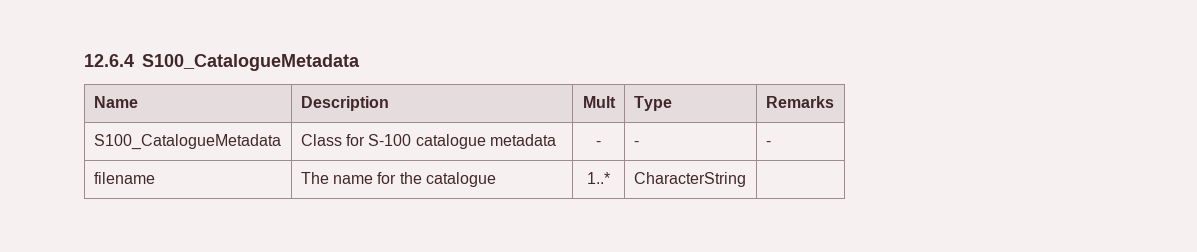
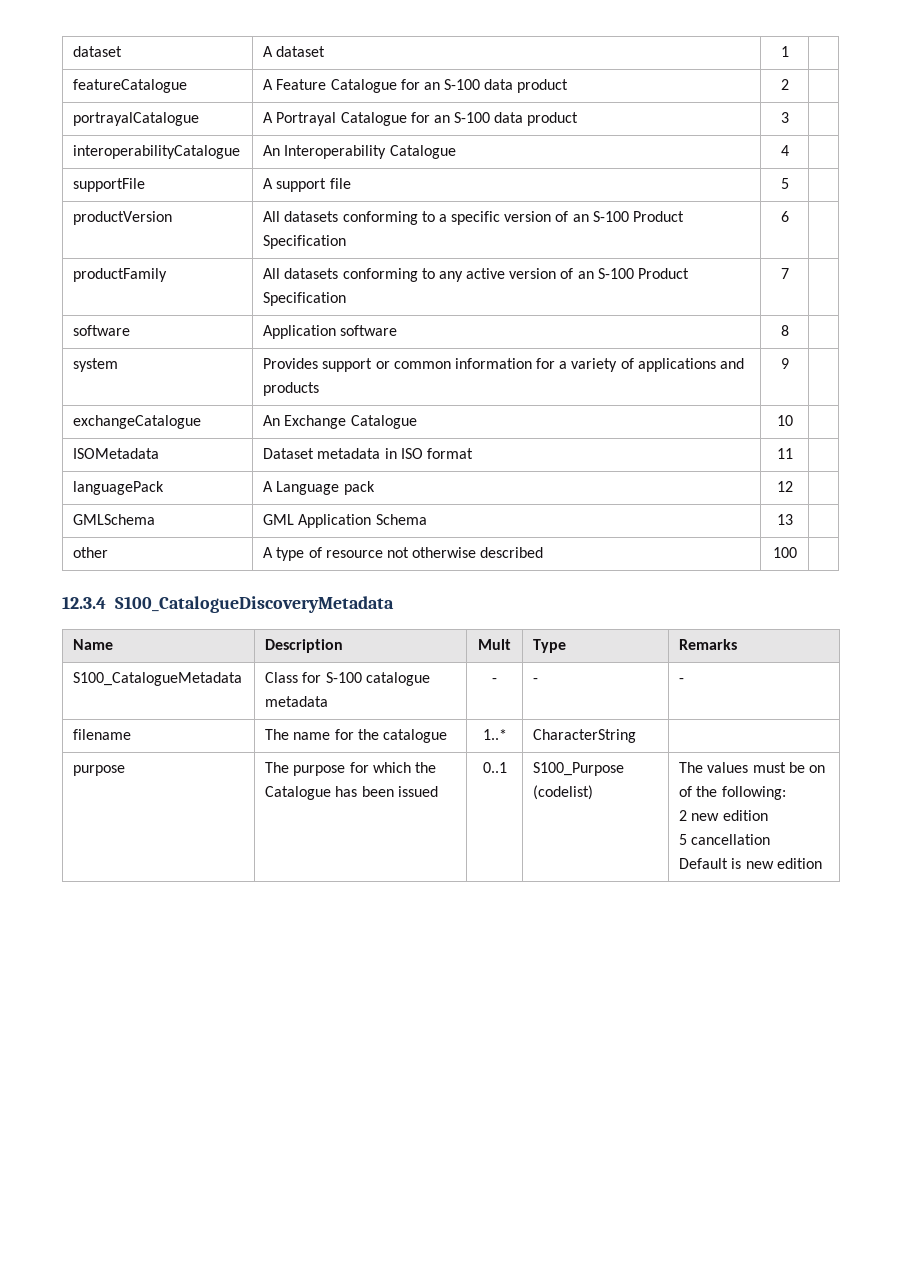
- 12.6.4 S100_CatalogueMetadata
+ dataset | A dataset | 1 |
+ featureCatalogue | A Feature Catalogue for an S-100 data product | 2 |
+ portrayalCatalogue | A Portrayal Catalogue for an S-100 data product | 3 |
+ interoperabilityCatalogue | An Interoperability Catalogue | 4 |
+ supportFile | A support file | 5 |
+ productVersion | All datasets conforming to a specific version of an S-100 Product Specification | 6 |
+ productFamily | All datasets conforming to any active version of an S-100 Product Specification | 7 |
+ software | Application software | 8 |
+ system | Provides support or common information for a variety of applications and products | 9 |
+ exchangeCatalogue | An Exchange Catalogue | 10 |
+ ISOMetadata | Dataset metadata in ISO format | 11 |
+ languagePack | A Language pack | 12 |
+ GMLSchema | GML Application Schema | 13 |
+ other | A type of resource not otherwise described | 100 |
+ 12.3.4 S100_CatalogueDiscoveryMetadata
+ purpose | The purpose for which the Catalogue has been issued | 0..1 | S100_Purpose (codelist) | The values must be on of the following:
+ 2 new edition
+ 5 cancellation
+ Default is new edition

